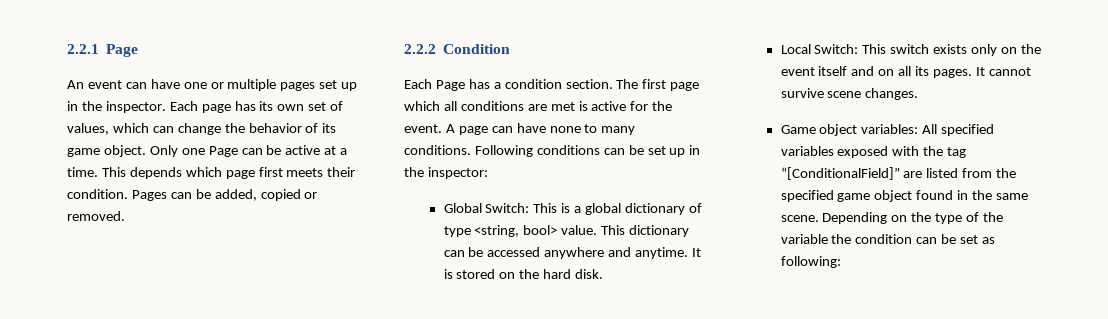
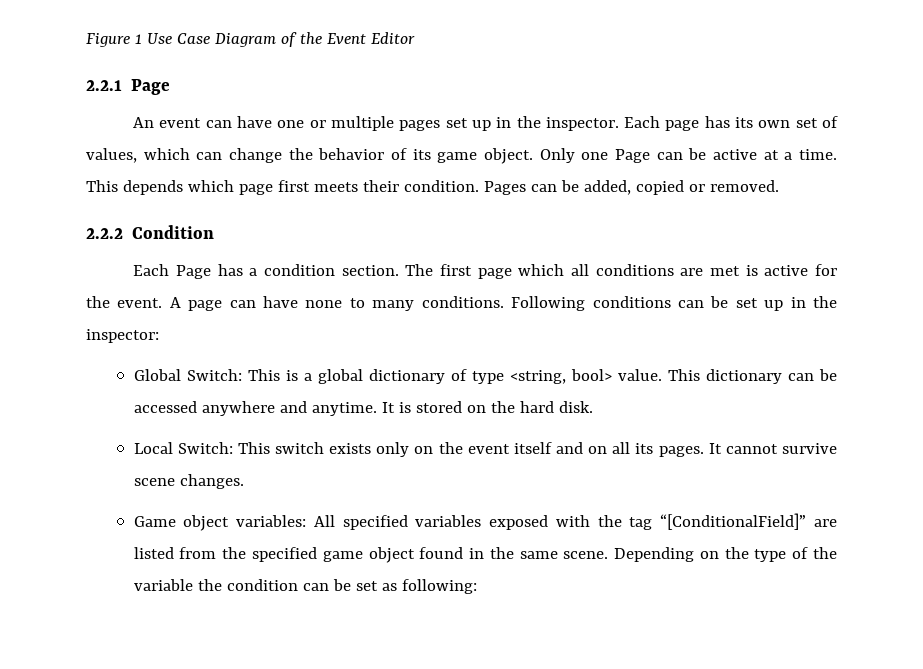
+ Figure 1 Use Case Diagram of the Event Editor

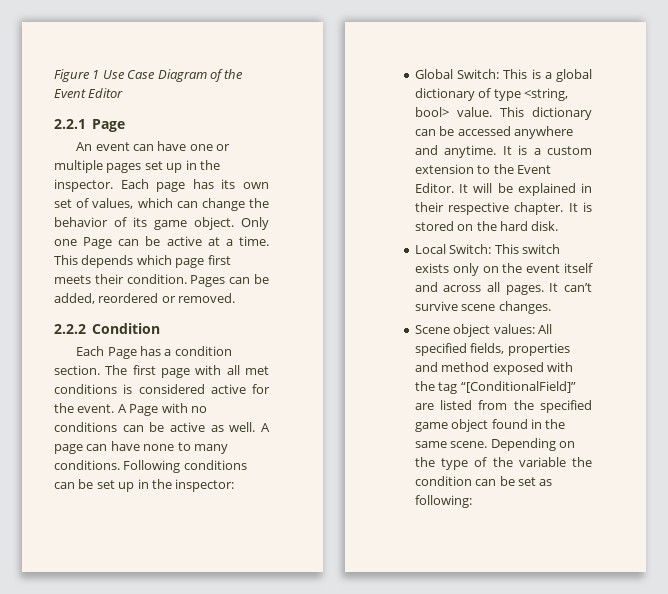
- Pages can be added, copied or removed.
+ Pages can be added, reordered or removed.
- The first page which all conditions are met is active for the event.
+ The first page with all met conditions is considered active for the event.
- A page can have none to many conditions.
+ A Page with no conditions can be active as well. A page can have none to many conditions.
- It is stored on the hard disk.
+ It is a custom extension to the Event Editor. It will be explained in their respective chapter. It is stored on the hard disk.
- Local Switch: This switch exists only on the event itself and on all its pages.
+ Local Switch: This switch exists only on the event itself and across all pages.
- It cannot survive scene changes.
+ It can’t survive scene changes.
- Game object variables: All specified variables exposed with the tag “[ConditionalField]” are listed from the specified game object found in the same scene.
+ Scene object values: All specified fields, properties and method exposed with the tag “[ConditionalField]” are listed from the specified game object found in the same scene.

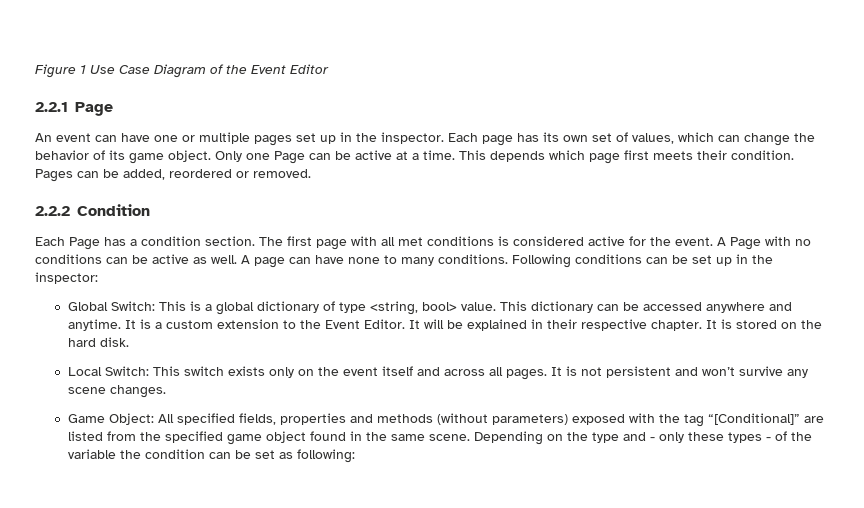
- It can’t survive scene changes.
+ It is not persistent and won’t survive any scene changes.
- Scene object values: All specified fields, properties and method exposed with the tag “[ConditionalField]” are listed from the specified game object found in the same scene.
+ Game Object: All specified fields, properties and methods (without parameters) exposed with the tag “[Conditional]” are listed from the specified game object found in the same scene.
- Depending on the type of the variable the condition can be set as following:
+ Depending on the type and - only these types - of the variable the condition can be set as following:

